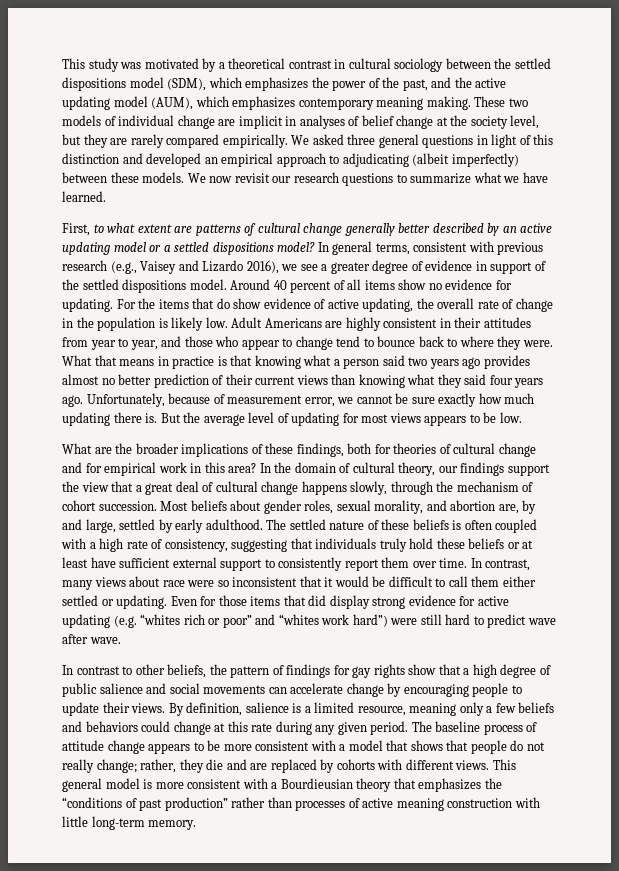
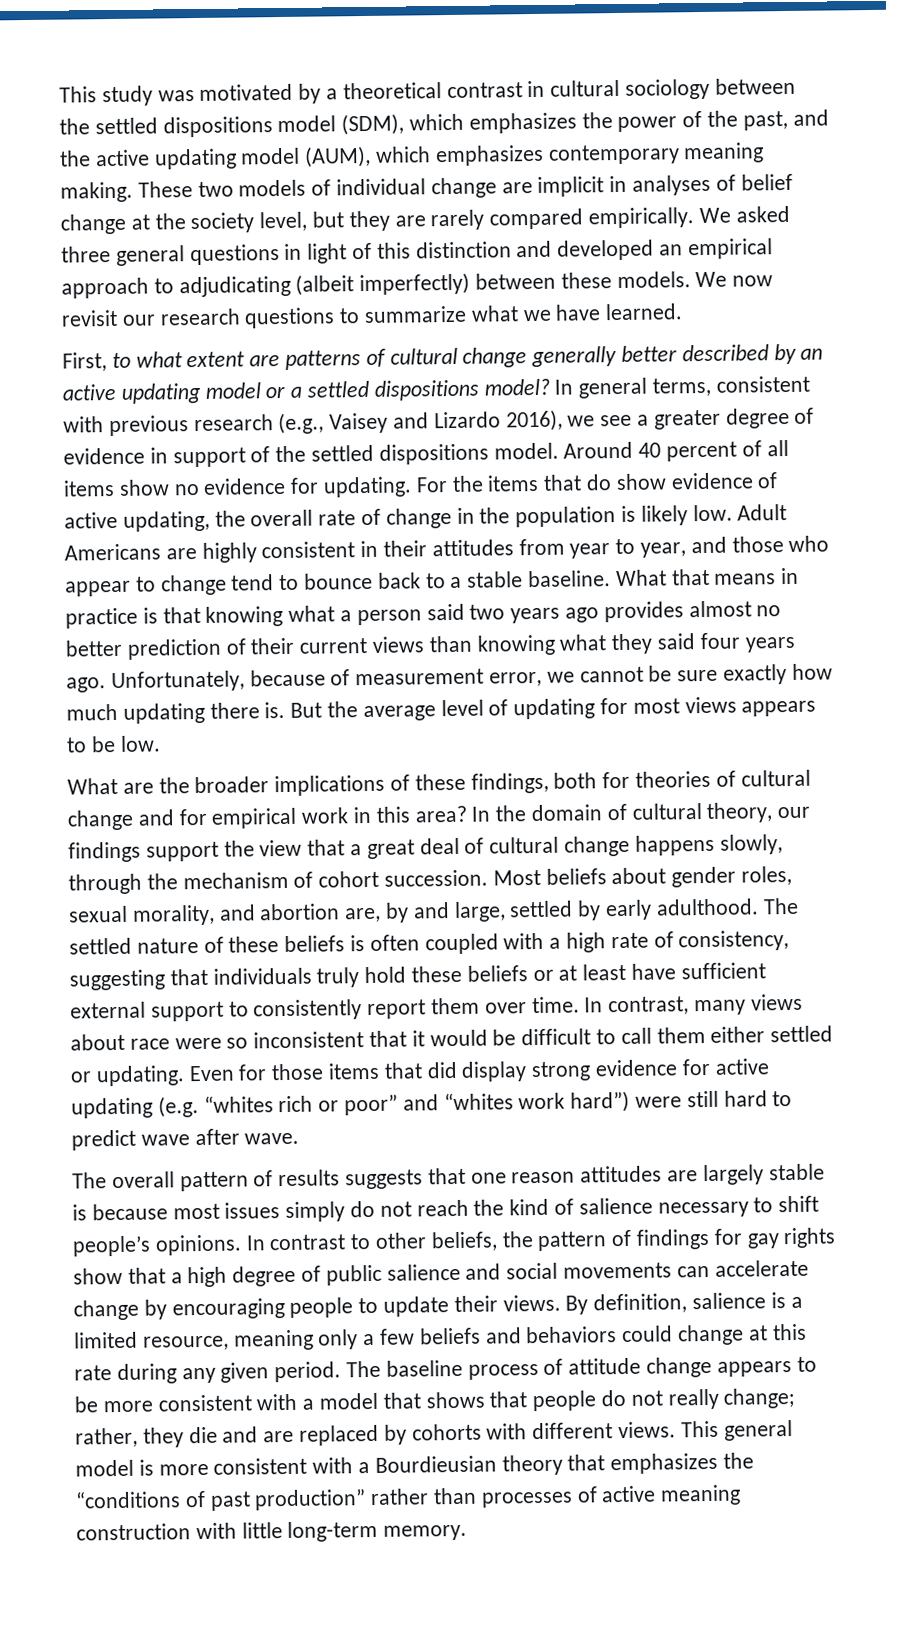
- Adult Americans are highly consistent in their attitudes from year to year, and those who appear to change tend to bounce back to where they were.
+ Adult Americans are highly consistent in their attitudes from year to year, and those who appear to change tend to bounce back to a stable baseline.
+ The overall pattern of results suggests that one reason attitudes are largely stable is because most issues simply do not reach the kind of salience necessary to shift people’s opinions.

